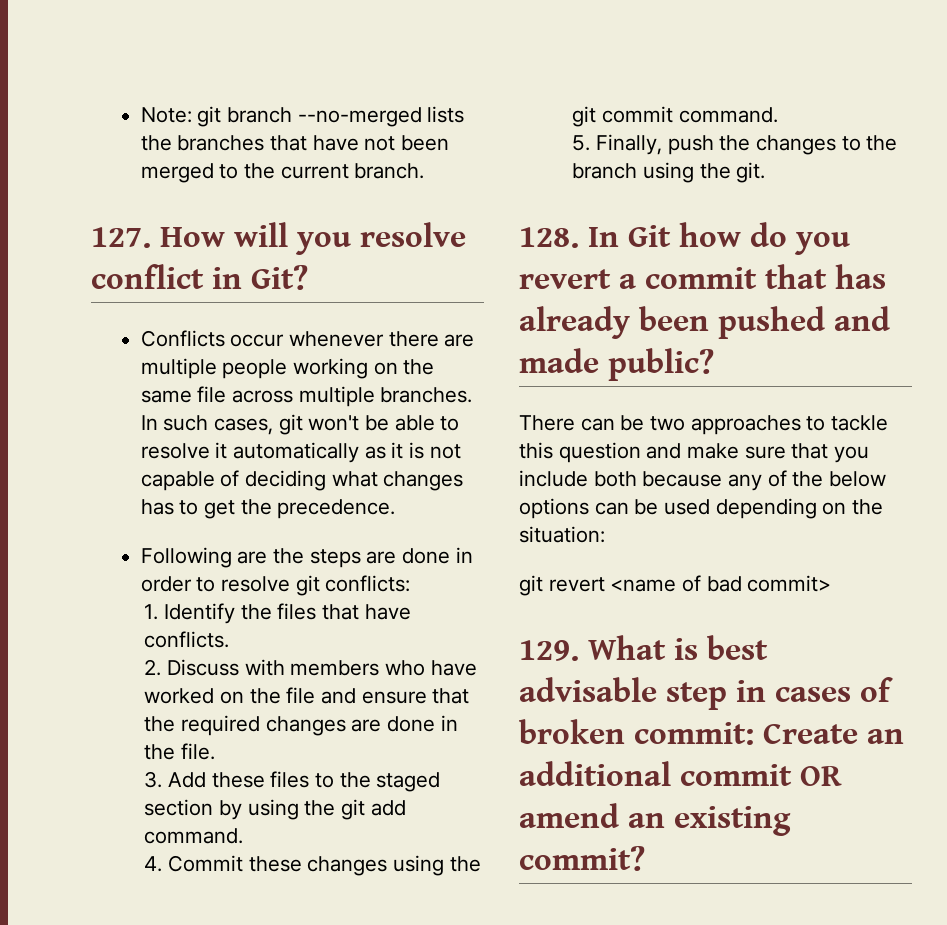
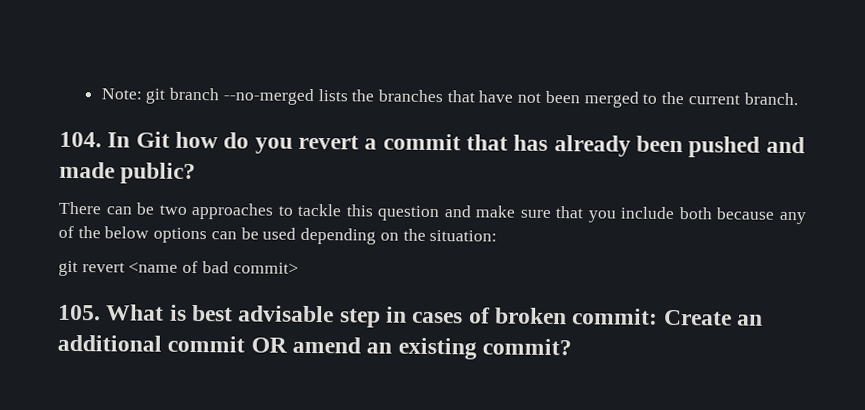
- 127. How will you resolve conflict in Git?
- Conflicts occur whenever there are multiple people working on the same file across multiple branches. In such cases, git won't be able to resolve it automatically as it is not capable of deciding what changes has to get the precedence.
- Following are the steps are done in order to resolve git conflicts:
- 1. Identify the files that have conflicts.
- 2. Discuss with members who have worked on the file and ensure that the required changes are done in the file.
- 3. Add these files to the staged section by using the git add command.
- 4. Commit these changes using the git commit command.
- 5. Finally, push the changes to the branch using the git.
- 128. In Git how do you revert a commit that has already been pushed and made public?
+ 104. In Git how do you revert a commit that has already been pushed and made public?
- 129. What is best advisable step in cases of broken commit: Create an additional commit OR amend an existing commit?
+ 105. What is best advisable step in cases of broken commit: Create an additional commit OR amend an existing commit?

